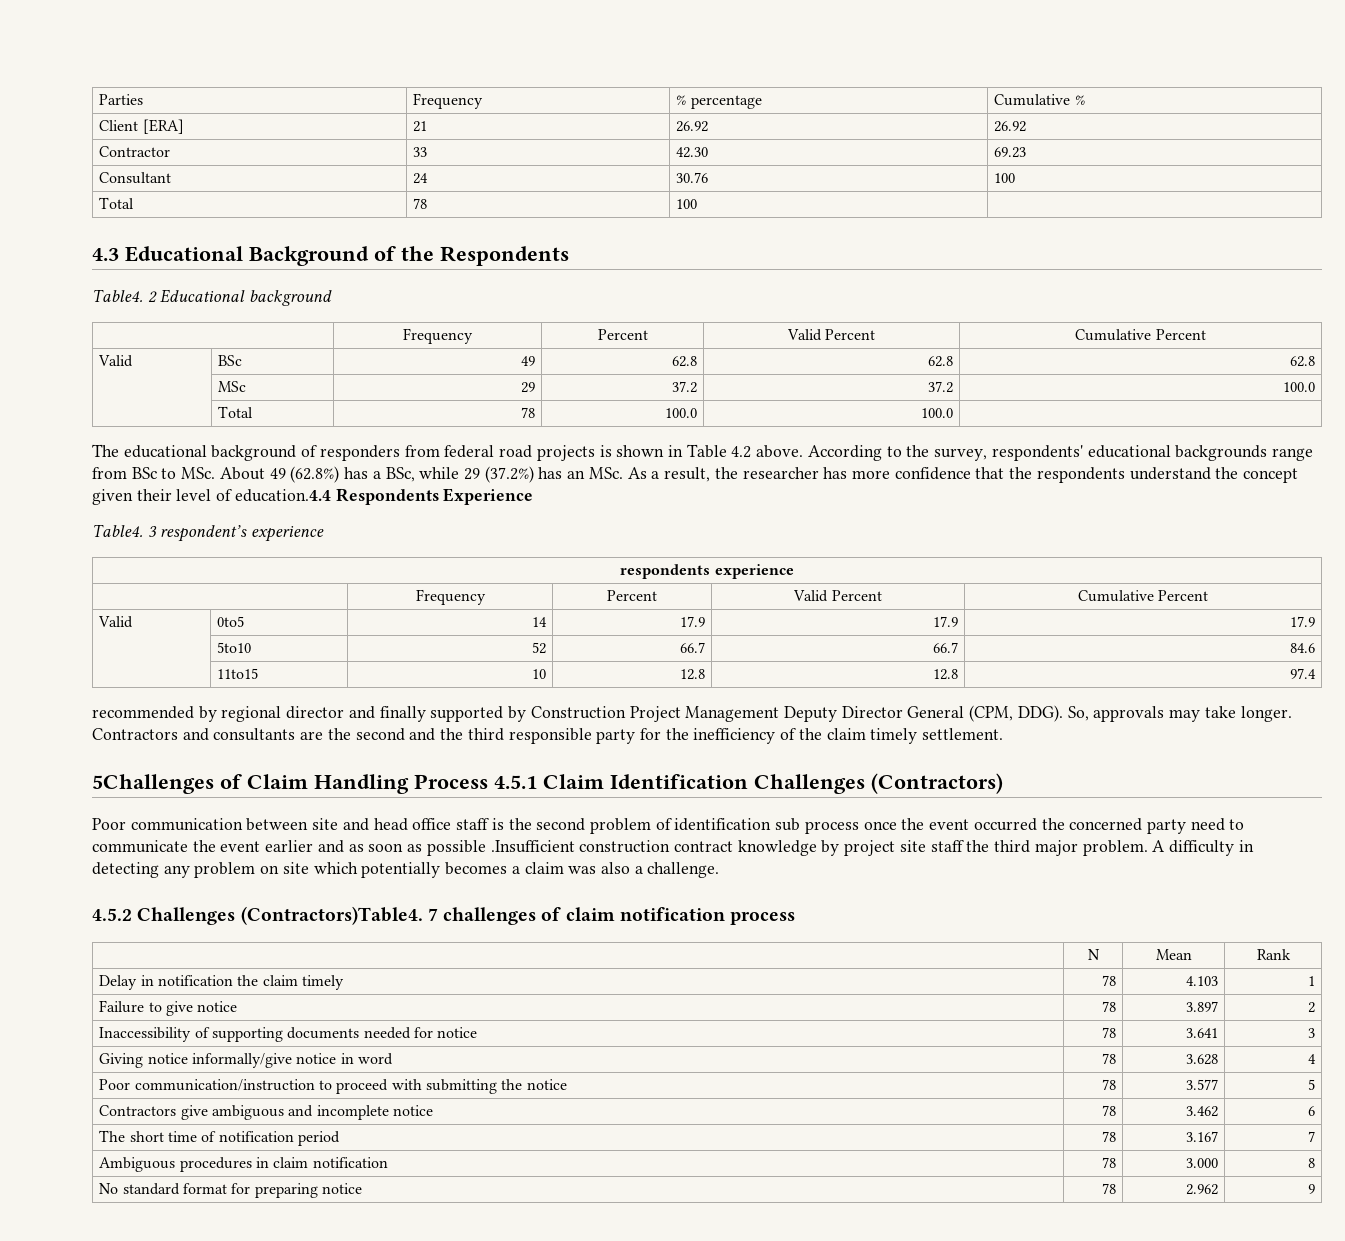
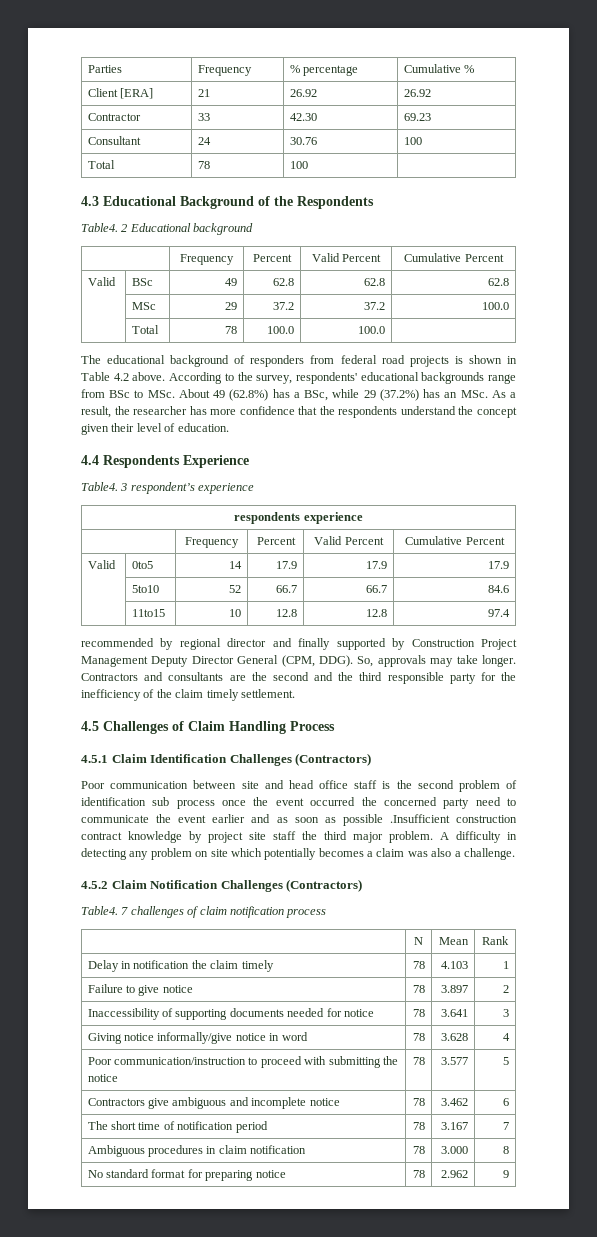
- According to the survey, respondents' educational backgrounds range from BSc to MSc. About 49 (62.8%) has a BSc, while 29 (37.2%) has an MSc. As a result, the researcher has more confidence that the respondents understand the concept given their level of education.4.4 Respondents Experience
+ According to the survey, respondents' educational backgrounds range from BSc to MSc. About 49 (62.8%) has a BSc, while 29 (37.2%) has an MSc. As a result, the researcher has more confidence that the respondents understand the concept given their level of education.
+ 4.4 Respondents Experience
- 5Challenges of Claim Handling Process 4.5.1 Claim Identification Challenges (Contractors)
+ 4.5 Challenges of Claim Handling Process
+ 4.5.1 Claim Identification Challenges (Contractors)
- 4.5.2 Challenges (Contractors)Table4.
+ 4.5.2 Claim Notification Challenges (Contractors)
+ Table4.

